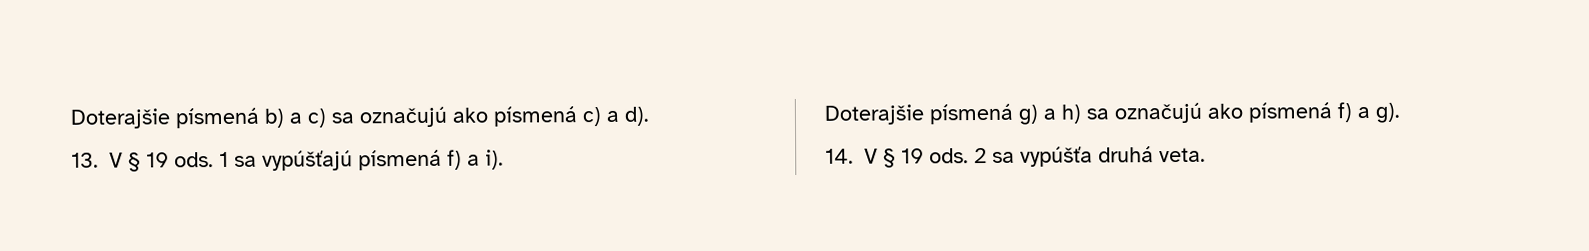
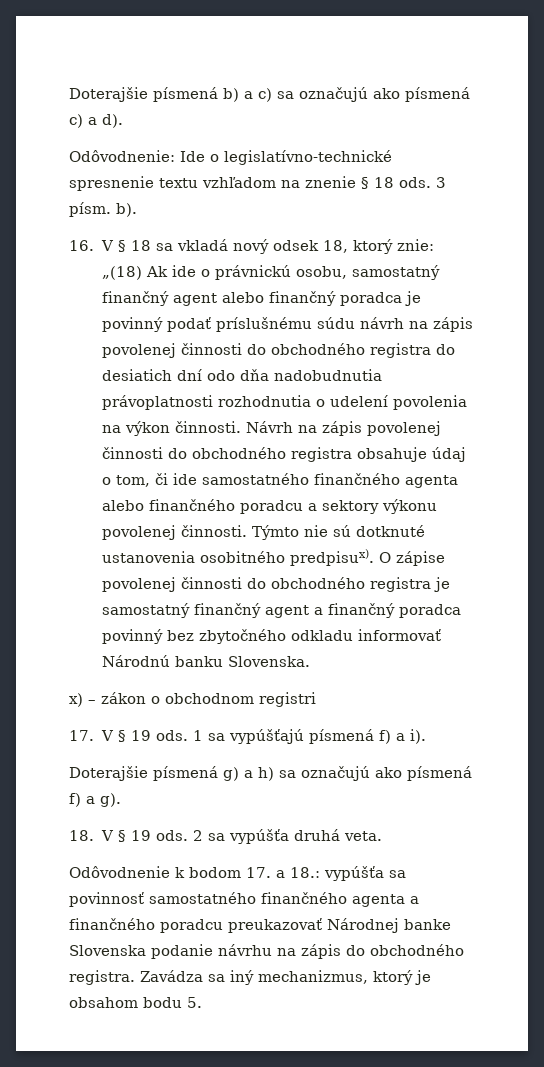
- 13. V § 19 ods.
+ Odôvodnenie: Ide o legislatívno-technické spresnenie textu vzhľadom na znenie § 18 ods. 3 písm. b).
+ 16. V § 18 sa vkladá nový odsek 18, ktorý znie: „(18) Ak ide o právnickú osobu, samostatný finančný agent alebo finančný poradca je povinný podať príslušnému súdu návrh na zápis povolenej činnosti do obchodného registra do desiatich dní odo dňa nadobudnutia právoplatnosti rozhodnutia o udelení povolenia na výkon činnosti. Návrh na zápis povolenej činnosti do obchodného registra obsahuje údaj o tom, či ide samostatného finančného agenta alebo finančného poradcu a sektory výkonu povolenej činnosti. Týmto nie sú dotknuté ustanovenia osobitného predpisux). O zápise povolenej činnosti do obchodného registra je samostatný finančný agent a finančný poradca povinný bez zbytočného odkladu informovať Národnú banku Slovenska.
+ x) – zákon o obchodnom registri
+ 17. V § 19 ods.
- 14. V § 19 ods.
+ 18. V § 19 ods.
+ Odôvodnenie k bodom 17. a 18.: vypúšťa sa povinnosť samostatného finančného agenta a finančného poradcu preukazovať Národnej banke Slovenska podanie návrhu na zápis do obchodného registra. Zavádza sa iný mechanizmus, ktorý je obsahom bodu 5.

